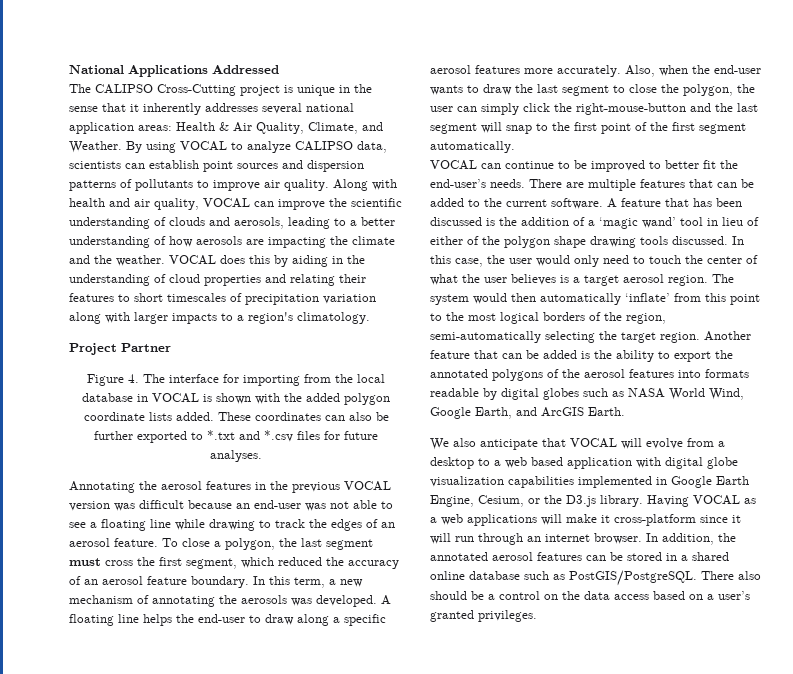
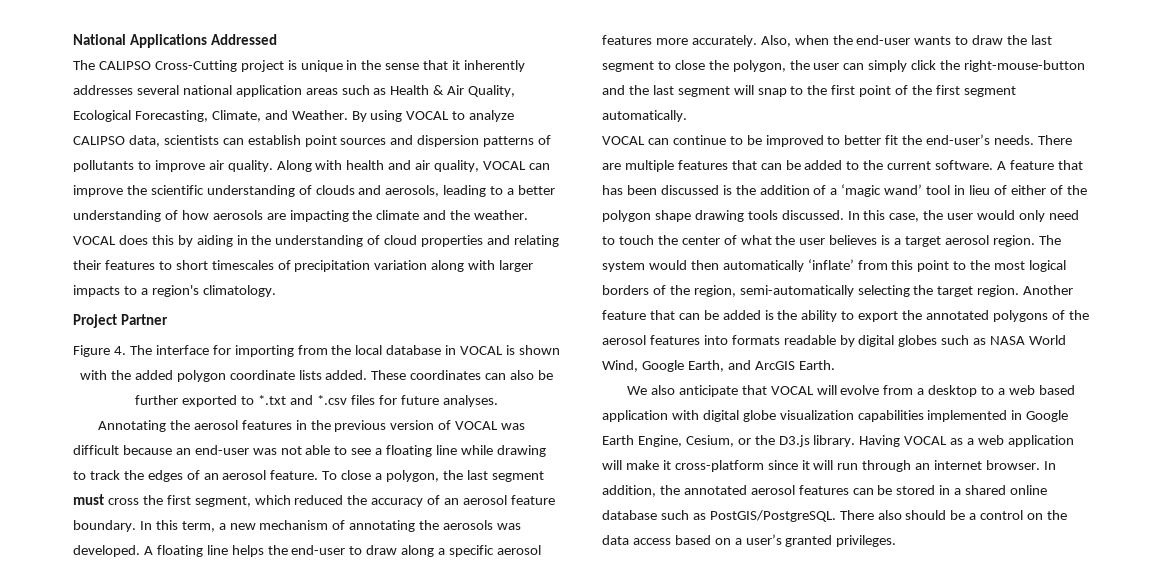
- The CALIPSO Cross-Cutting project is unique in the sense that it inherently addresses several national application areas: Health & Air Quality, Climate, and Weather.
+ The CALIPSO Cross-Cutting project is unique in the sense that it inherently addresses several national application areas such as Health & Air Quality, Ecological Forecasting, Climate, and Weather.
- Annotating the aerosol features in the previous VOCAL version was difficult because an end-user was not able to see a floating line while drawing to track the edges of an aerosol feature.
+ Annotating the aerosol features in the previous version of VOCAL was difficult because an end-user was not able to see a floating line while drawing to track the edges of an aerosol feature.
- Having VOCAL as a web applications will make it cross-platform since it will run through an internet browser.
+ Having VOCAL as a web application will make it cross-platform since it will run through an internet browser.

